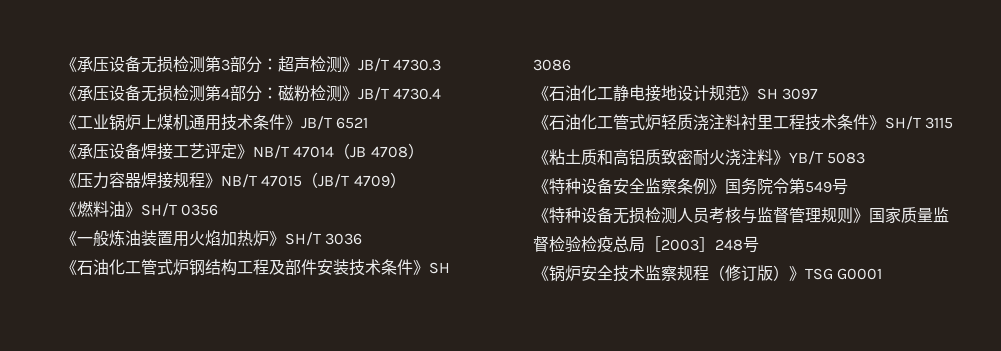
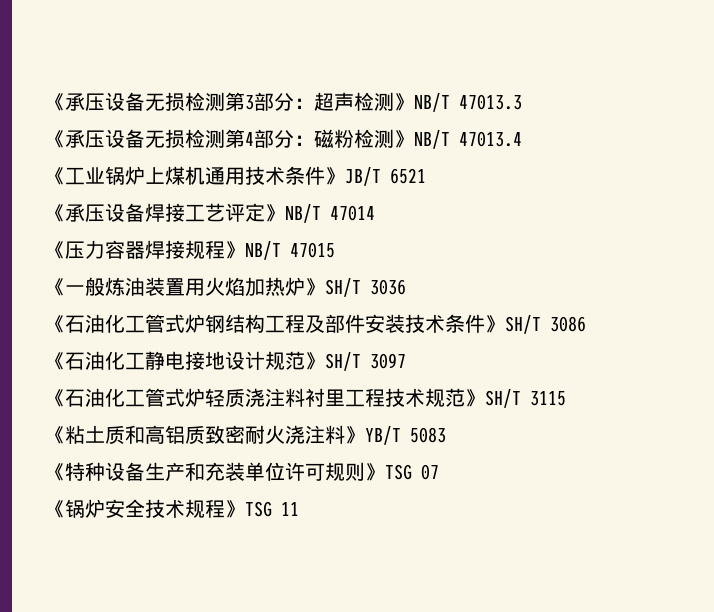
- 《承压设备无损检测第3部分：超声检测》JB/T 4730.3
+ 《承压设备无损检测第3部分：超声检测》NB/T 47013.3
- 《承压设备无损检测第4部分：磁粉检测》JB/T 4730.4
+ 《承压设备无损检测第4部分：磁粉检测》NB/T 47013.4
- 《承压设备焊接工艺评定》NB/T 47014（JB 4708）
+ 《承压设备焊接工艺评定》NB/T 47014
- 《压力容器焊接规程》NB/T 47015（JB/T 4709）
- 《燃料油》SH/T 0356
+ 《压力容器焊接规程》NB/T 47015
- 《石油化工管式炉钢结构工程及部件安装技术条件》SH 3086
+ 《石油化工管式炉钢结构工程及部件安装技术条件》SH/T 3086
- 《石油化工静电接地设计规范》SH 3097
+ 《石油化工静电接地设计规范》SH/T 3097
- 《石油化工管式炉轻质浇注料衬里工程技术条件》SH/T 3115
+ 《石油化工管式炉轻质浇注料衬里工程技术规范》SH/T 3115
- 《特种设备安全监察条例》国务院令第549号
- 《特种设备无损检测人员考核与监督管理规则》国家质量监督检验检疫总局［2003］248号
- 《锅炉安全技术监察规程（修订版）》TSG G0001
+ 《特种设备生产和充装单位许可规则》TSG 07
+ 《锅炉安全技术规程》TSG 11

